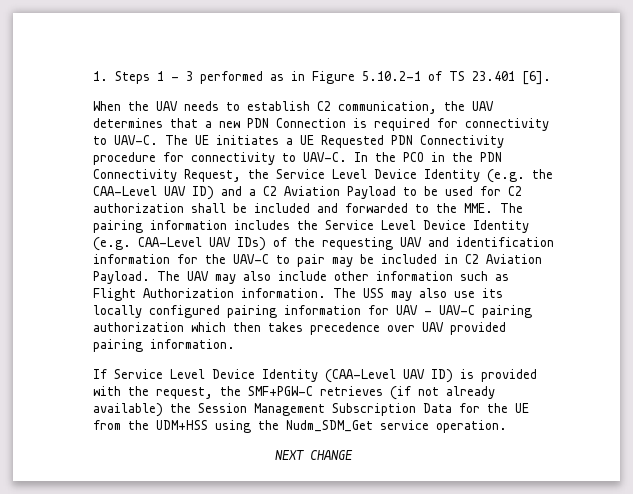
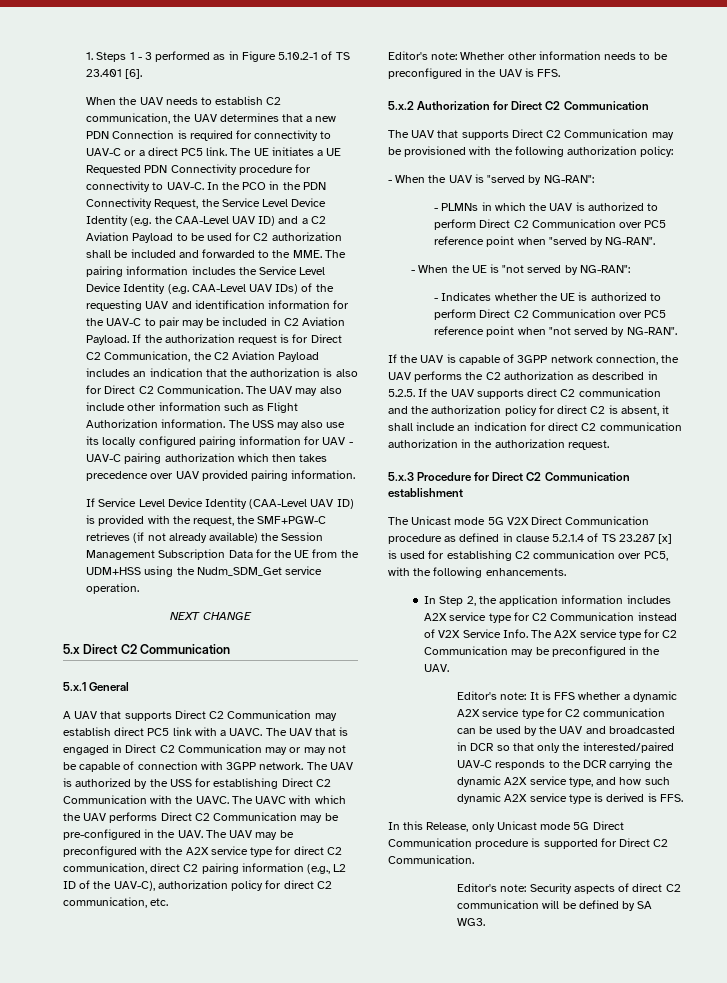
- When the UAV needs to establish C2 communication, the UAV determines that a new PDN Connection is required for connectivity to UAV-C.
+ When the UAV needs to establish C2 communication, the UAV determines that a new PDN Connection is required for connectivity to UAV-C or a direct PC5 link.
+ If the authorization request is for Direct C2 Communication, the C2 Aviation Payload includes an indication that the authorization is also for Direct C2 Communication.
+ 5.x Direct C2 Communication
+ 5.x.1 General
+ A UAV that supports Direct C2 Communication may establish direct PC5 link with a UAVC. The UAV that is engaged in Direct C2 Communication may or may not be capable of connection with 3GPP network. The UAV is authorized by the USS for establishing Direct C2 Communication with the UAVC. The UAVC with which the UAV performs Direct C2 Communication may be pre-configured in the UAV. The UAV may be preconfigured with the A2X service type for direct C2 communication, direct C2 pairing information (e.g., L2 ID of the UAV-C), authorization policy for direct C2 communication, etc.
+ Editor's note: Whether other information needs to be preconfigured in the UAV is FFS.
+ 5.x.2 Authorization for Direct C2 Communication
+ The UAV that supports Direct C2 Communication may be provisioned with the following authorization policy:
+ - When the UAV is "served by NG-RAN":
+ - PLMNs in which the UAV is authorized to perform Direct C2 Communication over PC5 reference point when "served by NG-RAN".
+ - When the UE is "not served by NG-RAN":
+ - Indicates whether the UE is authorized to perform Direct C2 Communication over PC5 reference point when "not served by NG-RAN".
+ If the UAV is capable of 3GPP network connection, the UAV performs the C2 authorization as described in 5.2.5. If the UAV supports direct C2 communication and the authorization policy for direct C2 is absent, it shall include an indication for direct C2 communication authorization in the authorization request.
+ 5.x.3 Procedure for Direct C2 Communication establishment
+ The Unicast mode 5G V2X Direct Communication procedure as defined in clause 5.2.1.4 of TS 23.287 [x] is used for establishing C2 communication over PC5, with the following enhancements.
+ In Step 2, the application information includes A2X service type for C2 Communication instead of V2X Service Info. The A2X service type for C2 Communication may be preconfigured in the UAV.
+ Editor's note: It is FFS whether a dynamic A2X service type for C2 communication can be used by the UAV and broadcasted in DCR so that only the interested/paired UAV-C responds to the DCR carrying the dynamic A2X service type, and how such dynamic A2X service type is derived is FFS.
+ In this Release, only Unicast mode 5G Direct Communication procedure is supported for Direct C2 Communication.
+ Editor's note: Security aspects of direct C2 communication will be defined by SA WG3.

